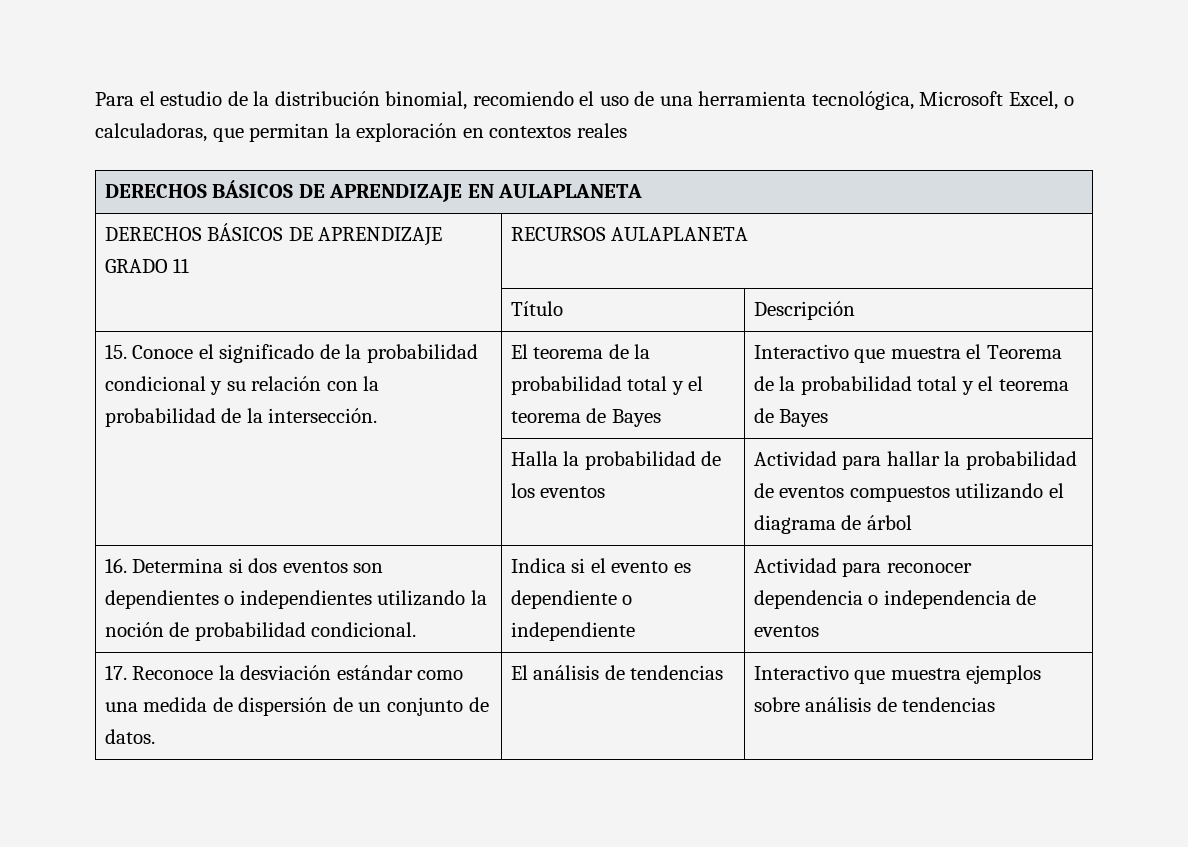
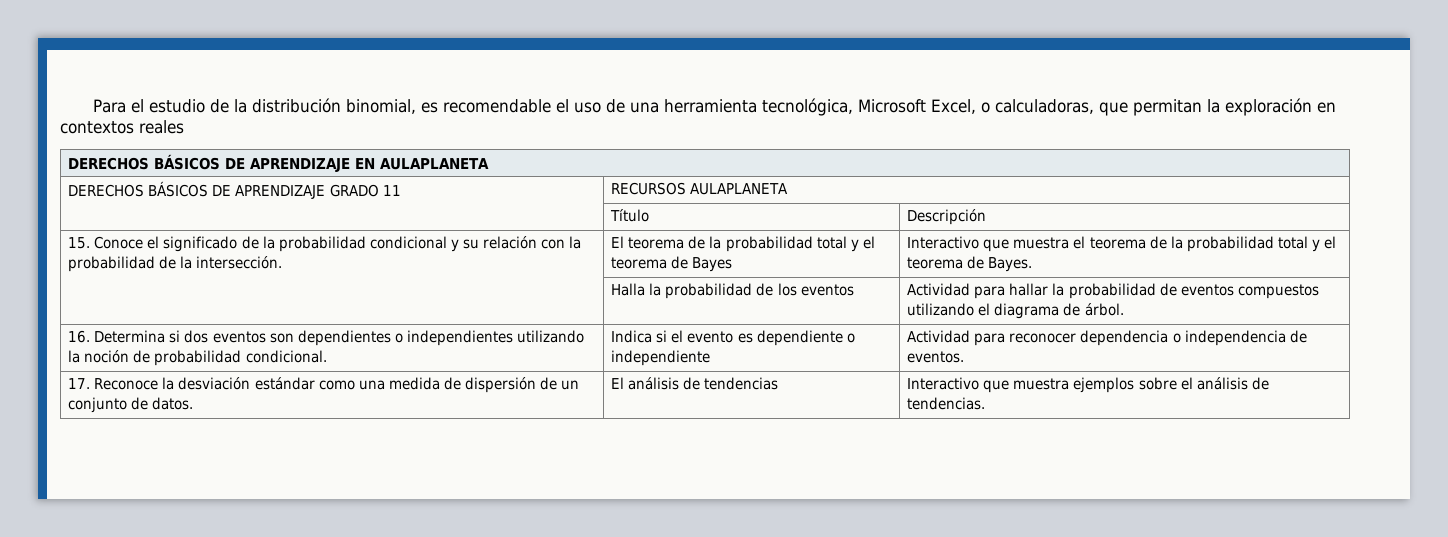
- Para el estudio de la distribución binomial, recomiendo el uso de una herramienta tecnológica, Microsoft Excel, o calculadoras, que permitan la exploración en contextos reales
+ Para el estudio de la distribución binomial, es recomendable el uso de una herramienta tecnológica, Microsoft Excel, o calculadoras, que permitan la exploración en contextos reales
- Interactivo que muestra el Teorema de la probabilidad total y el teorema de Bayes
+ Interactivo que muestra el teorema de la probabilidad total y el teorema de Bayes.
- | Halla la probabilidad de los eventos | Actividad para hallar la probabilidad de eventos compuestos utilizando el diagrama de árbol
+ | Halla la probabilidad de los eventos | Actividad para hallar la probabilidad de eventos compuestos utilizando el diagrama de árbol.
- 16. Determina si dos eventos son dependientes o independientes utilizando la noción de probabilidad condicional. | Indica si el evento es dependiente o independiente | Actividad para reconocer dependencia o independencia de eventos
+ 16. Determina si dos eventos son dependientes o independientes utilizando la noción de probabilidad condicional. | Indica si el evento es dependiente o independiente | Actividad para reconocer dependencia o independencia de eventos.
- 17. Reconoce la desviación estándar como una medida de dispersión de un conjunto de datos. | El análisis de tendencias | Interactivo que muestra ejemplos sobre análisis de tendencias
+ 17. Reconoce la desviación estándar como una medida de dispersión de un conjunto de datos. | El análisis de tendencias | Interactivo que muestra ejemplos sobre el análisis de tendencias.

